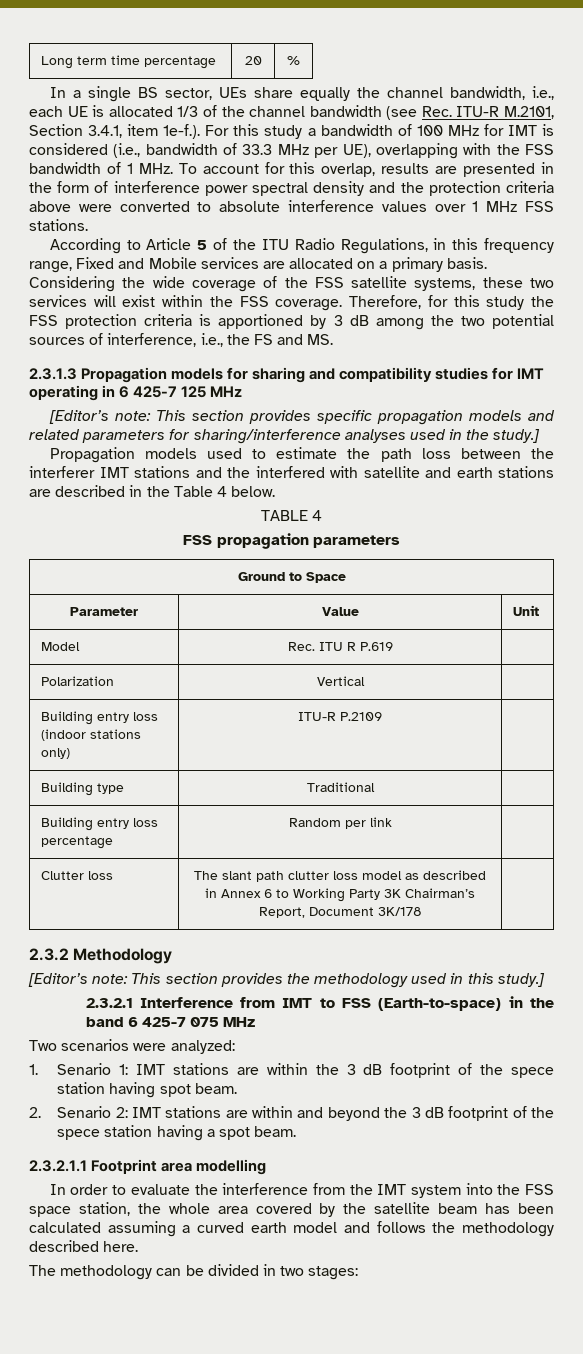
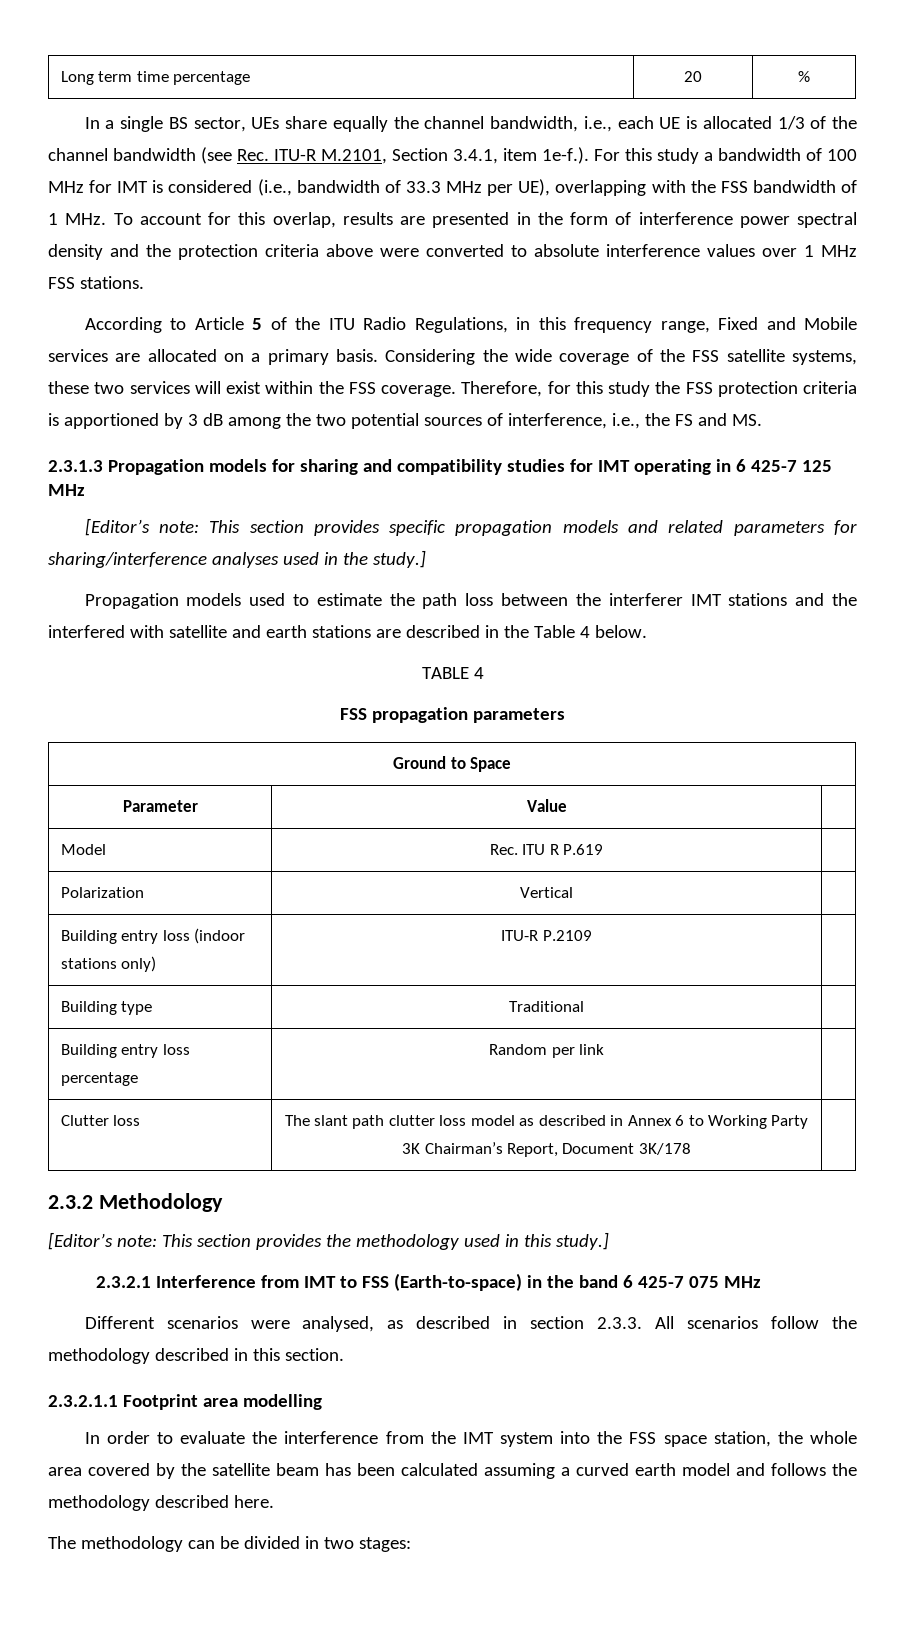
- Parameter | Value | Unit
+ Parameter | Value |
- Two scenarios were analyzed:
- 1. Senario 1: IMT stations are within the 3 dB footprint of the spece station having spot beam.
- 2. Senario 2: IMT stations are within and beyond the 3 dB footprint of the spece station having a spot beam.
+ Different scenarios were analysed, as described in section 2.3.3. All scenarios follow the methodology described in this section.

